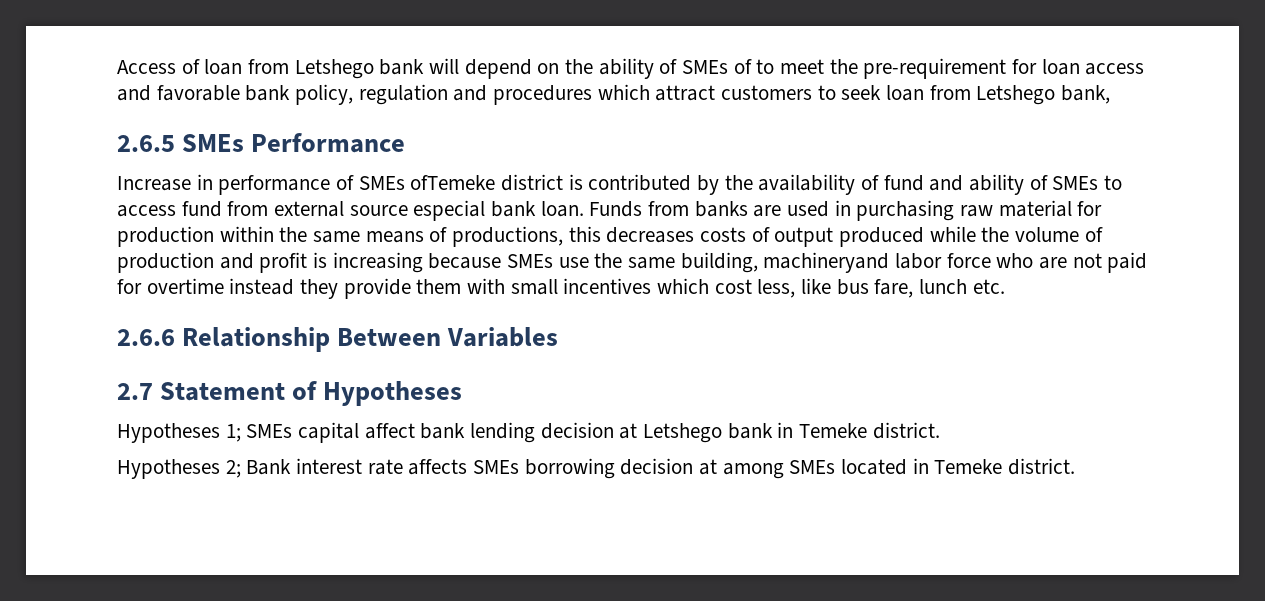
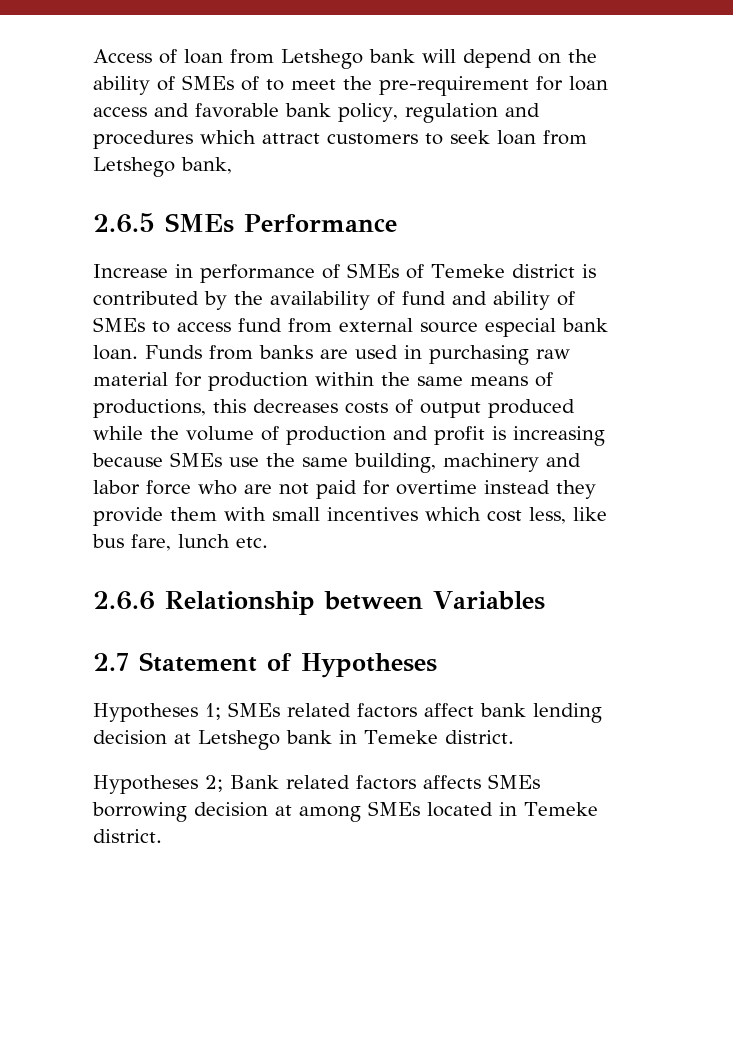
- Increase in performance of SMEs ofTemeke district is contributed by the availability of fund and ability of SMEs to access fund from external source especial bank loan.
+ Increase in performance of SMEs of Temeke district is contributed by the availability of fund and ability of SMEs to access fund from external source especial bank loan.
- Funds from banks are used in purchasing raw material for production within the same means of productions, this decreases costs of output produced while the volume of production and profit is increasing because SMEs use the same building, machineryand labor force who are not paid for overtime instead they provide them with small incentives which cost less, like bus fare, lunch etc.
+ Funds from banks are used in purchasing raw material for production within the same means of productions, this decreases costs of output produced while the volume of production and profit is increasing because SMEs use the same building, machinery and labor force who are not paid for overtime instead they provide them with small incentives which cost less, like bus fare, lunch etc.
- 2.6.6 Relationship Between Variables
+ 2.6.6 Relationship between Variables
- Hypotheses 1; SMEs capital affect bank lending decision at Letshego bank in Temeke district.
+ Hypotheses 1; SMEs related factors affect bank lending decision at Letshego bank in Temeke district.
- Hypotheses 2; Bank interest rate affects SMEs borrowing decision at among SMEs located in Temeke district.
+ Hypotheses 2; Bank related factors affects SMEs borrowing decision at among SMEs located in Temeke district.

